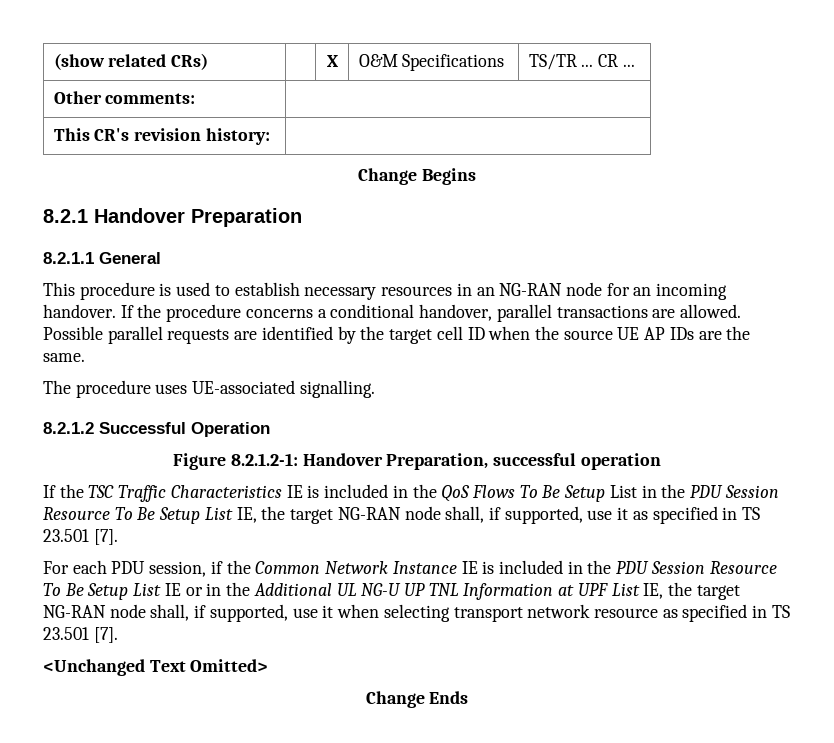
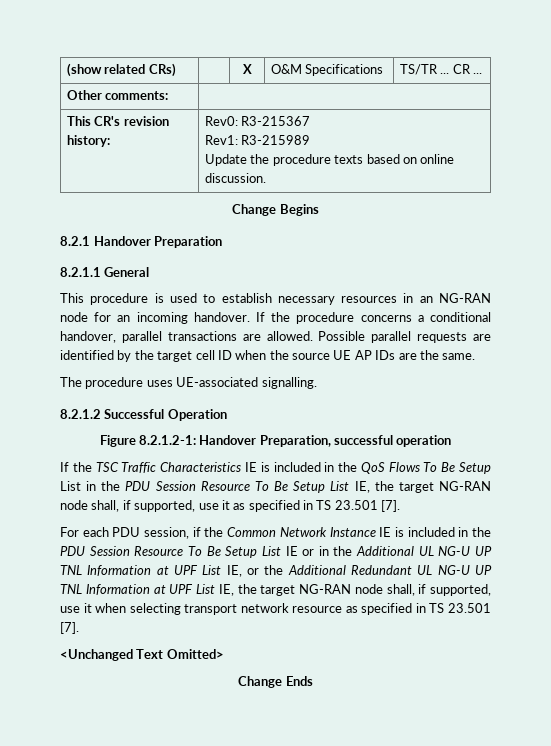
- This CR's revision history: |
+ This CR's revision history: | Rev0: R3-215367
+ Rev1: R3-215989
+ Update the procedure texts based on online discussion.
- For each PDU session, if the Common Network Instance IE is included in the PDU Session Resource To Be Setup List IE or in the Additional UL NG-U UP TNL Information at UPF List IE, the target NG-RAN node shall, if supported, use it when selecting transport network resource as specified in TS 23.501 [7].
+ For each PDU session, if the Common Network Instance IE is included in the PDU Session Resource To Be Setup List IE or in the Additional UL NG-U UP TNL Information at UPF List IE, or the Additional Redundant UL NG-U UP TNL Information at UPF List IE, the target NG-RAN node shall, if supported, use it when selecting transport network resource as specified in TS 23.501 [7].

